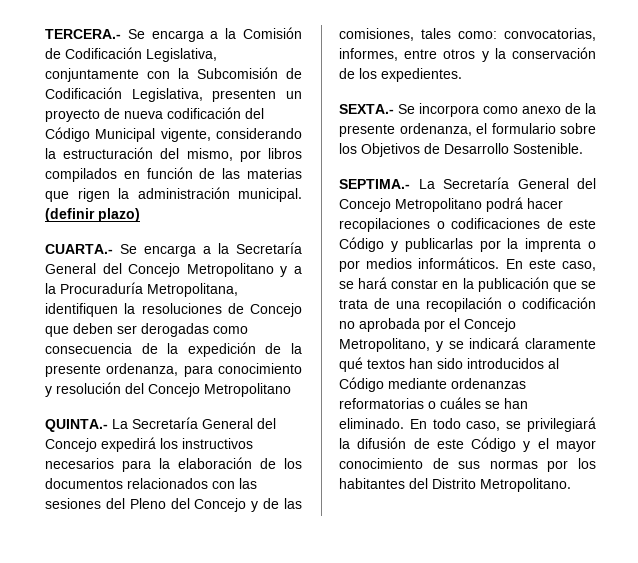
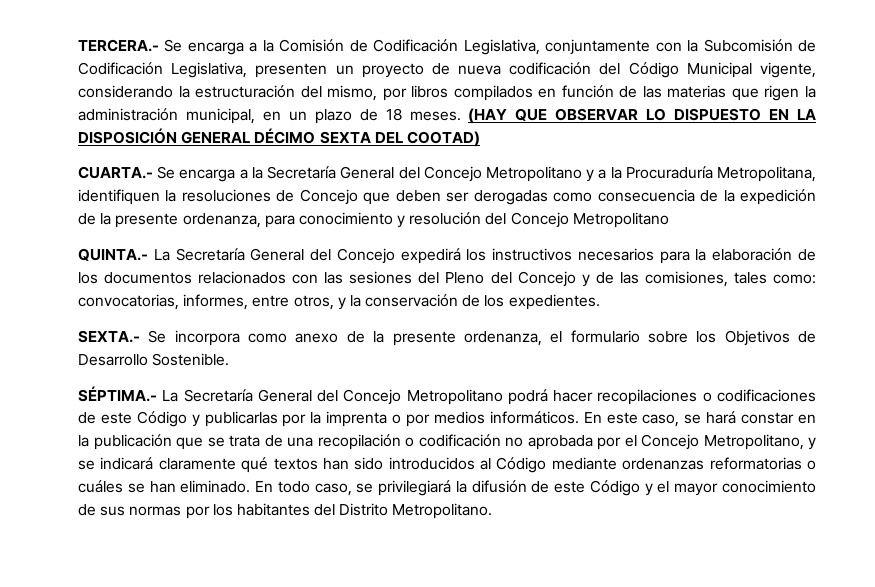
- TERCERA.- Se encarga a la Comisión de Codificación Legislativa, conjuntamente con la Subcomisión de Codificación Legislativa, presenten un proyecto de nueva codificación del Código Municipal vigente, considerando la estructuración del mismo, por libros compilados en función de las materias que rigen la administración municipal. (definir plazo)
+ TERCERA.- Se encarga a la Comisión de Codificación Legislativa, conjuntamente con la Subcomisión de Codificación Legislativa, presenten un proyecto de nueva codificación del Código Municipal vigente, considerando la estructuración del mismo, por libros compilados en función de las materias que rigen la administración municipal, en un plazo de 18 meses. (HAY QUE OBSERVAR LO DISPUESTO EN LA DISPOSICIÓN GENERAL DÉCIMO SEXTA DEL COOTAD)
- QUINTA.- La Secretaría General del Concejo expedirá los instructivos necesarios para la elaboración de los documentos relacionados con las sesiones del Pleno del Concejo y de las comisiones, tales como: convocatorias, informes, entre otros y la conservación de los expedientes.
+ QUINTA.- La Secretaría General del Concejo expedirá los instructivos necesarios para la elaboración de los documentos relacionados con las sesiones del Pleno del Concejo y de las comisiones, tales como: convocatorias, informes, entre otros, y la conservación de los expedientes.
- SEPTIMA.- La Secretaría General del Concejo Metropolitano podrá hacer recopilaciones o codificaciones de este Código y publicarlas por la imprenta o por medios informáticos.
+ SÉPTIMA.- La Secretaría General del Concejo Metropolitano podrá hacer recopilaciones o codificaciones de este Código y publicarlas por la imprenta o por medios informáticos.

